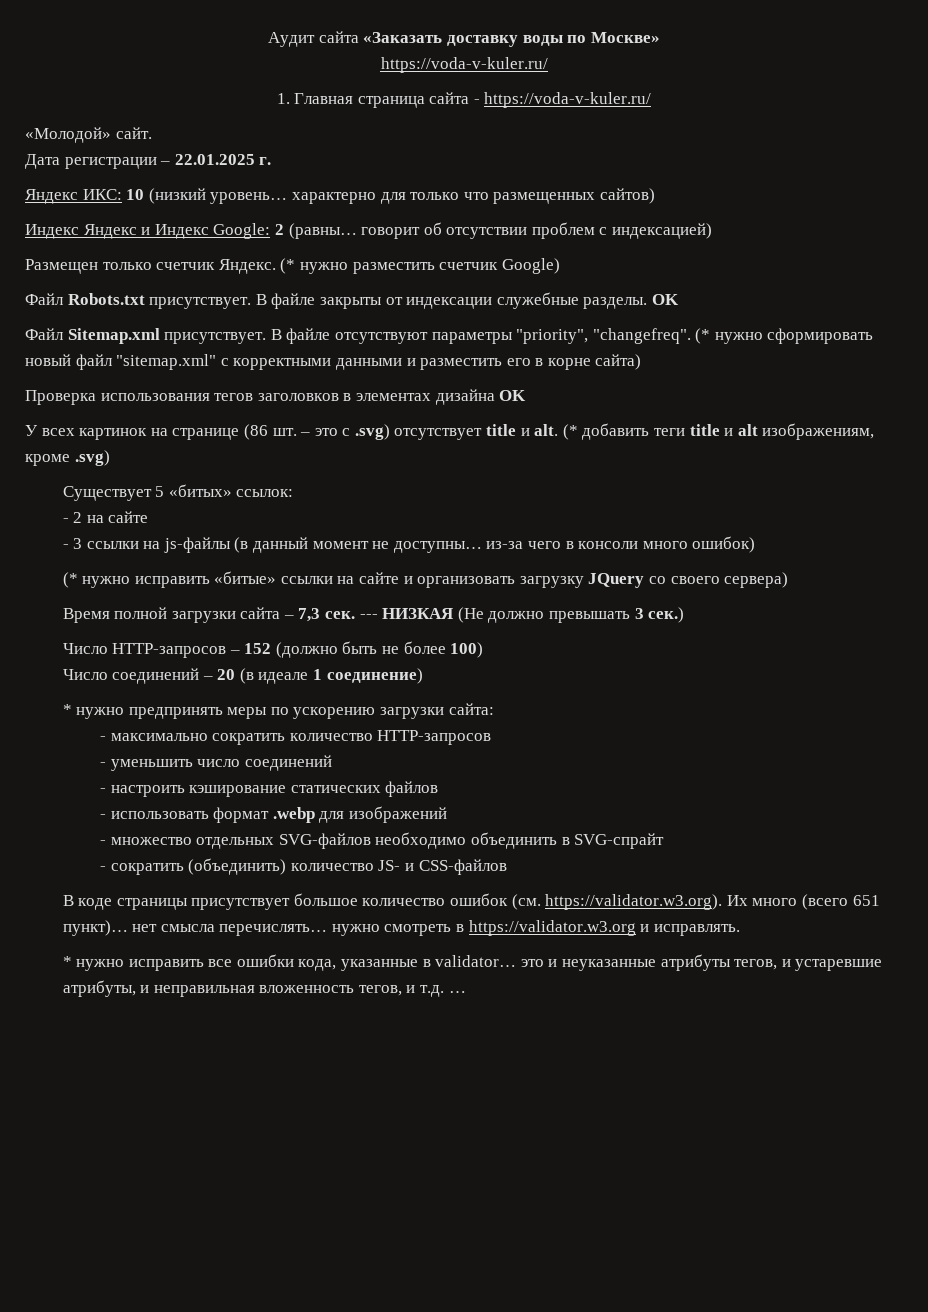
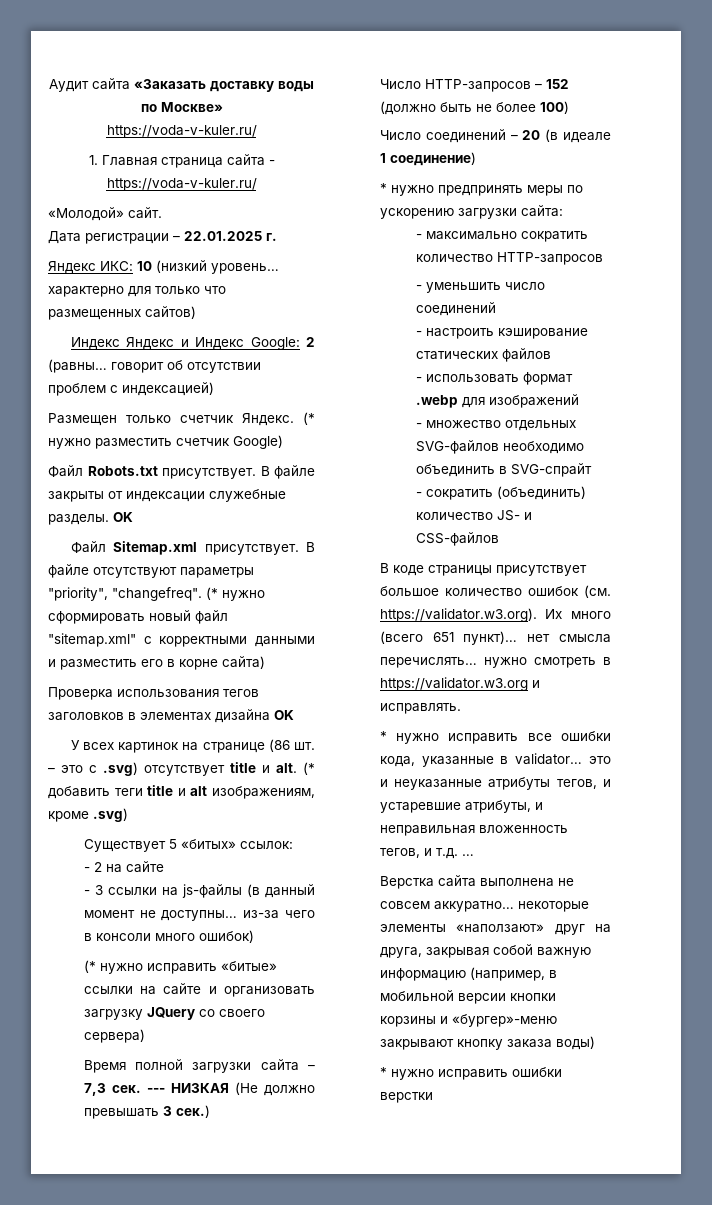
+ Верстка сайта выполнена не совсем аккуратно… некоторые элементы «наползают» друг на друга, закрывая собой важную информацию (например, в мобильной версии кнопки корзины и «бургер»-меню закрывают кнопку заказа воды)
+ * нужно исправить ошибки верстки

